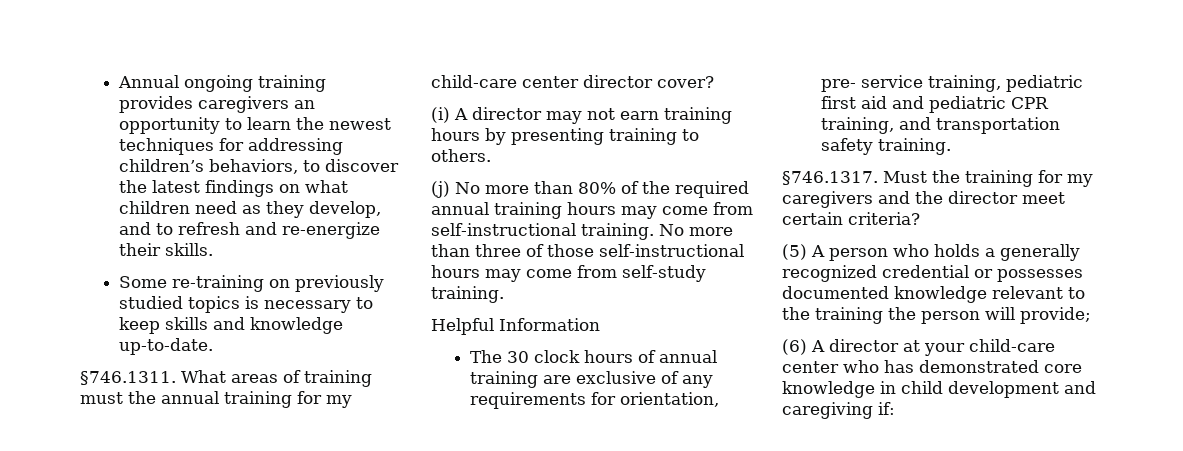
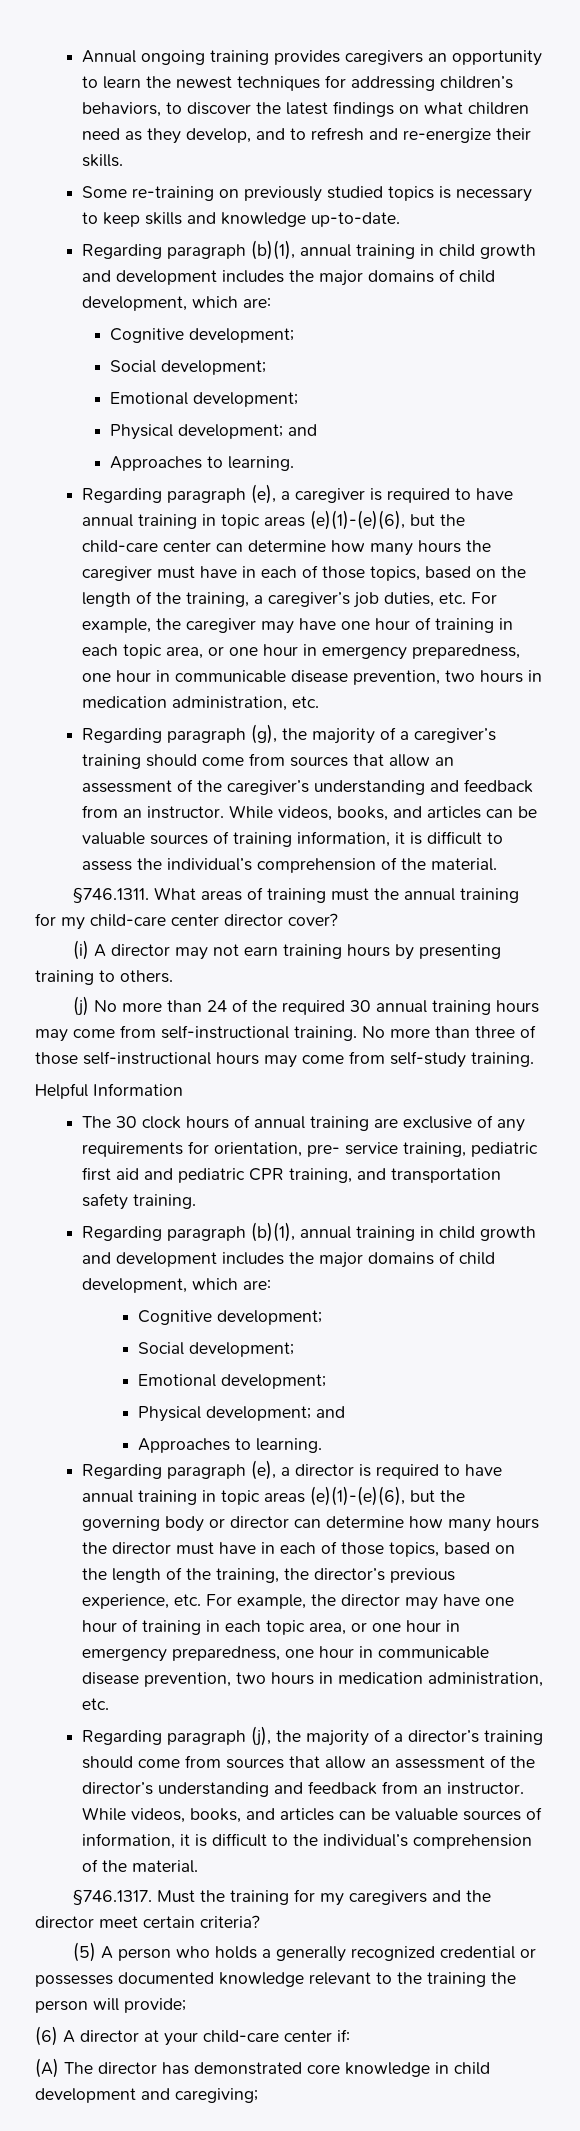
  Some re-training on previously studied topics is necessary to keep skills and knowledge up-to-date.
+ Regarding paragraph (b)(1), annual training in child growth and development includes the major domains of child development, which are:
+ Cognitive development;
+ Social development;
+ Emotional development;
+ Physical development; and
+ Approaches to learning.
+ Regarding paragraph (e), a caregiver is required to have annual training in topic areas (e)(1)-(e)(6), but the child-care center can determine how many hours the caregiver must have in each of those topics, based on the length of the training, a caregiver’s job duties, etc. For example, the caregiver may have one hour of training in each topic area, or one hour in emergency preparedness, one hour in communicable disease prevention, two hours in medication administration, etc.
+ Regarding paragraph (g), the majority of a caregiver’s training should come from sources that allow an assessment of the caregiver’s understanding and feedback from an instructor. While videos, books, and articles can be valuable sources of training information, it is difficult to assess the individual’s comprehension of the material.
- (j) No more than 80% of the required annual training hours may come from self-instructional training.
+ (j) No more than 24 of the required 30 annual training hours may come from self-instructional training.
  The 30 clock hours of annual training are exclusive of any requirements for orientation, pre- service training, pediatric first aid and pediatric CPR training, and transportation safety training.
+ Regarding paragraph (b)(1), annual training in child growth and development includes the major domains of child development, which are:
+ Cognitive development;
+ Social development;
+ Emotional development;
+ Physical development; and
+ Approaches to learning.
+ Regarding paragraph (e), a director is required to have annual training in topic areas (e)(1)-(e)(6), but the governing body or director can determine how many hours the director must have in each of those topics, based on the length of the training, the director’s previous experience, etc. For example, the director may have one hour of training in each topic area, or one hour in emergency preparedness, one hour in communicable disease prevention, two hours in medication administration, etc.
+ Regarding paragraph (j), the majority of a director’s training should come from sources that allow an assessment of the director’s understanding and feedback from an instructor. While videos, books, and articles can be valuable sources of information, it is difficult to the individual’s comprehension of the material.
- (6) A director at your child-care center who has demonstrated core knowledge in child development and caregiving if:
+ (6) A director at your child-care center if:
+ (A) The director has demonstrated core knowledge in child development and caregiving;

